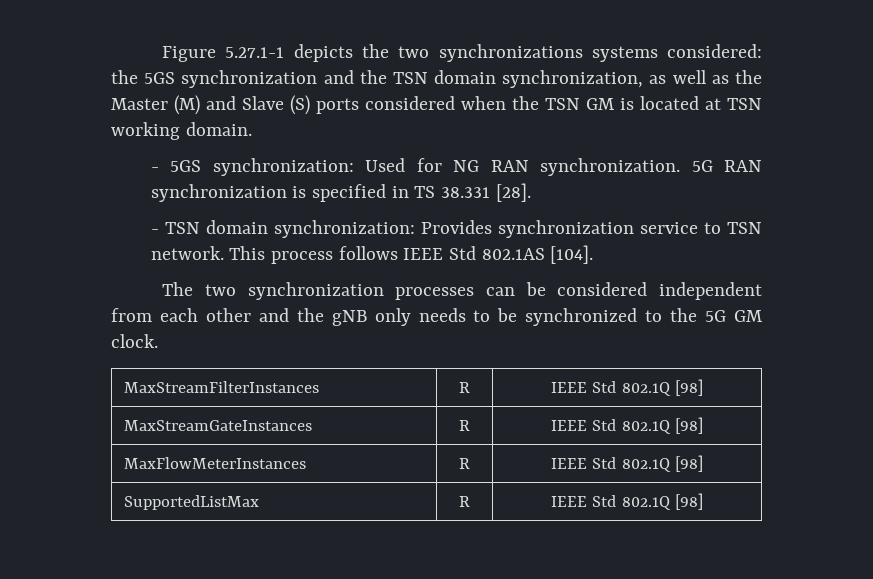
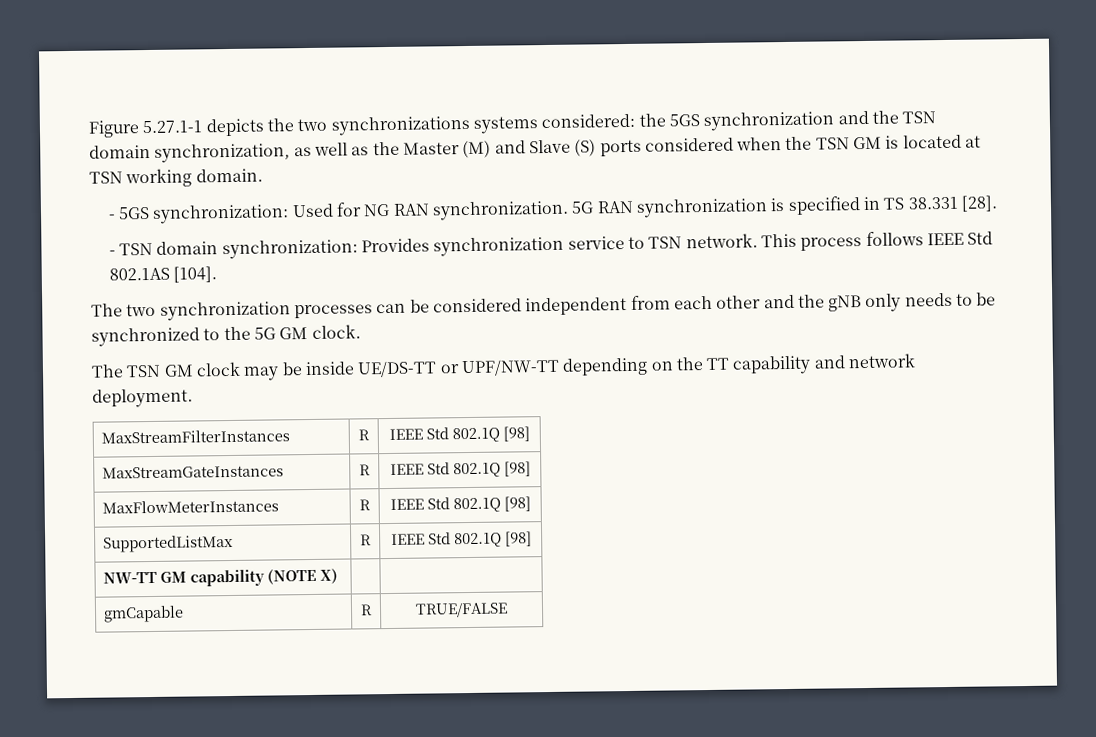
+ The TSN GM clock may be inside UE/DS-TT or UPF/NW-TT depending on the TT capability and network deployment.
+ NW-TT GM capability (NOTE X) | |
+ gmCapable | R | TRUE/FALSE

